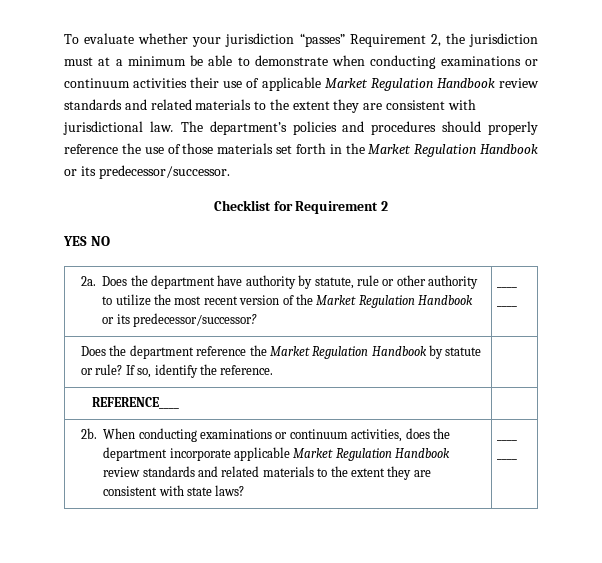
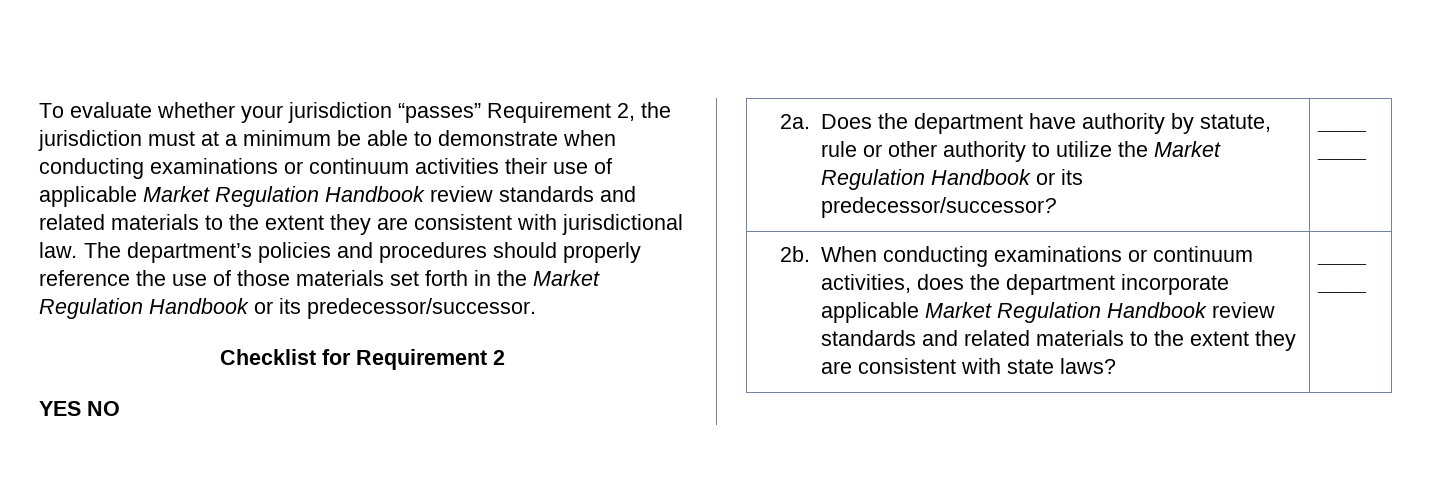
- 2a. Does the department have authority by statute, rule or other authority to utilize the most recent version of the Market Regulation Handbook or its predecessor/successor? | ____ ____
+ 2a. Does the department have authority by statute, rule or other authority to utilize the Market Regulation Handbook or its predecessor/successor? | ____ ____
- Does the department reference the Market Regulation Handbook by statute or rule? If so, identify the reference. |
- REFERENCE____ |

